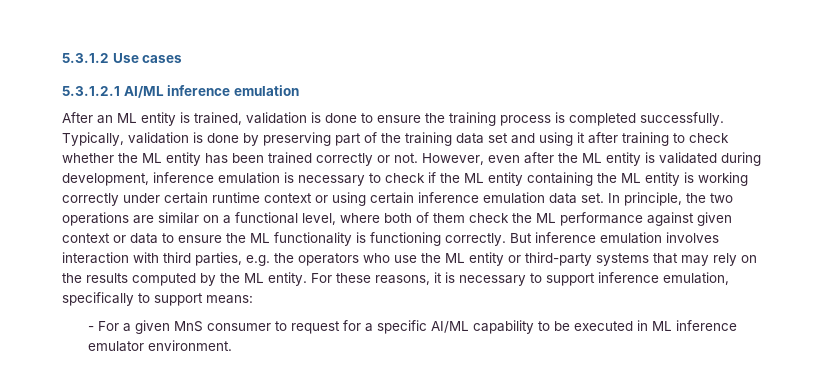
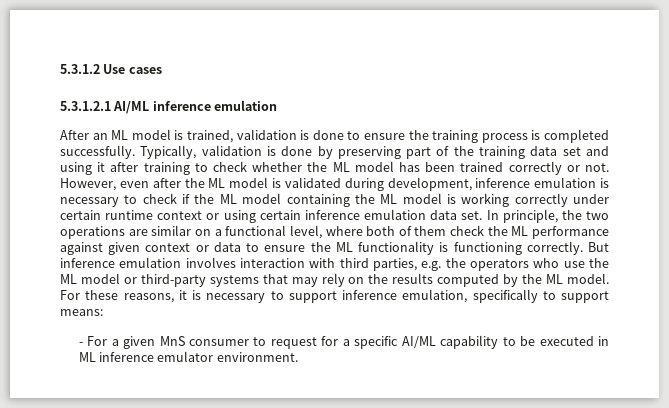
- After an ML entity is trained, validation is done to ensure the training process is completed successfully.
+ After an ML model is trained, validation is done to ensure the training process is completed successfully.
- Typically, validation is done by preserving part of the training data set and using it after training to check whether the ML entity has been trained correctly or not.
+ Typically, validation is done by preserving part of the training data set and using it after training to check whether the ML model has been trained correctly or not.
- However, even after the ML entity is validated during development, inference emulation is necessary to check if the ML entity containing the ML entity is working correctly under certain runtime context or using certain inference emulation data set.
+ However, even after the ML model is validated during development, inference emulation is necessary to check if the ML model containing the ML model is working correctly under certain runtime context or using certain inference emulation data set.
- But inference emulation involves interaction with third parties, e.g. the operators who use the ML entity or third-party systems that may rely on the results computed by the ML entity.
+ But inference emulation involves interaction with third parties, e.g. the operators who use the ML model or third-party systems that may rely on the results computed by the ML model.

